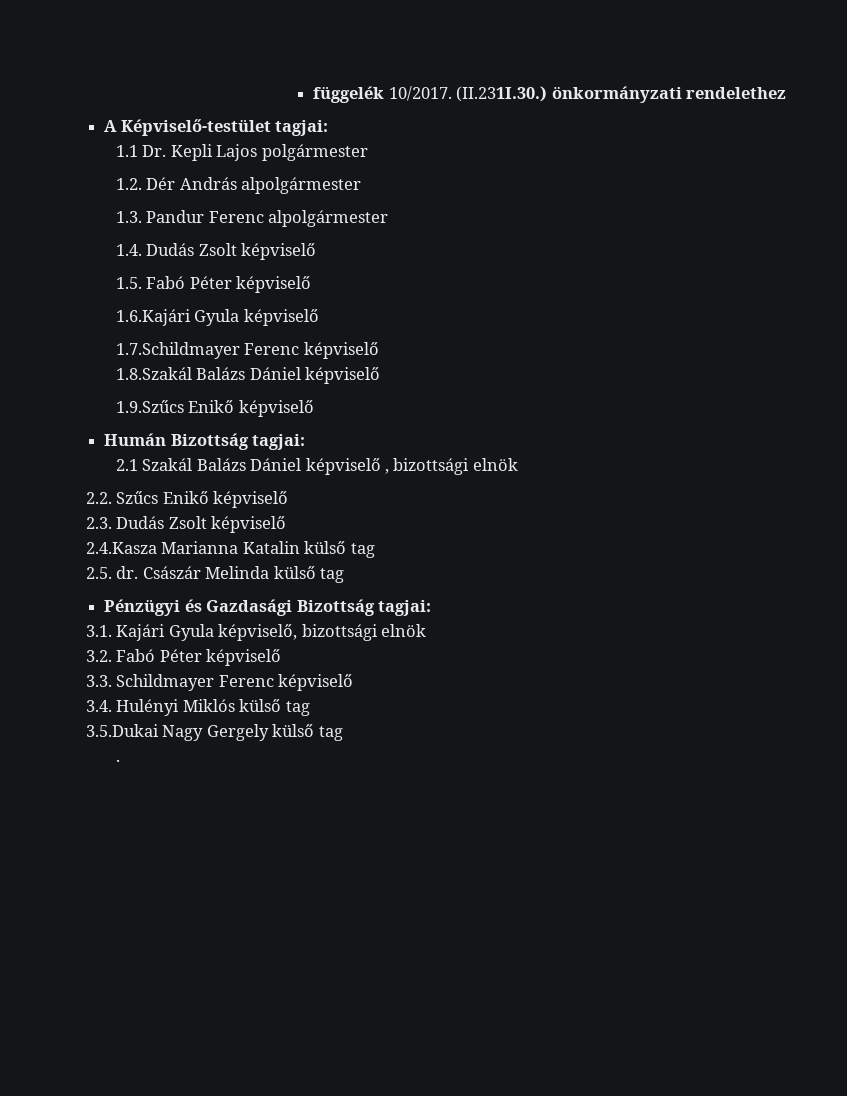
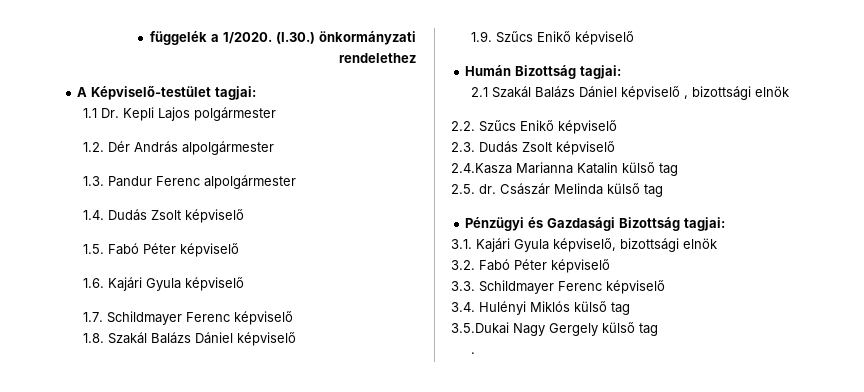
- függelék 10/2017. (II.231I.30.) önkormányzati rendelethez
+ függelék a 1/2020. (I.30.) önkormányzati rendelethez
- 1.6.Kajári Gyula képviselő
+ 1.6. Kajári Gyula képviselő
- 1.7.Schildmayer Ferenc képviselő
- 1.8.Szakál Balázs Dániel képviselő
+ 1.7. Schildmayer Ferenc képviselő
+ 1.8. Szakál Balázs Dániel képviselő
- 1.9.Szűcs Enikő képviselő
+ 1.9. Szűcs Enikő képviselő

